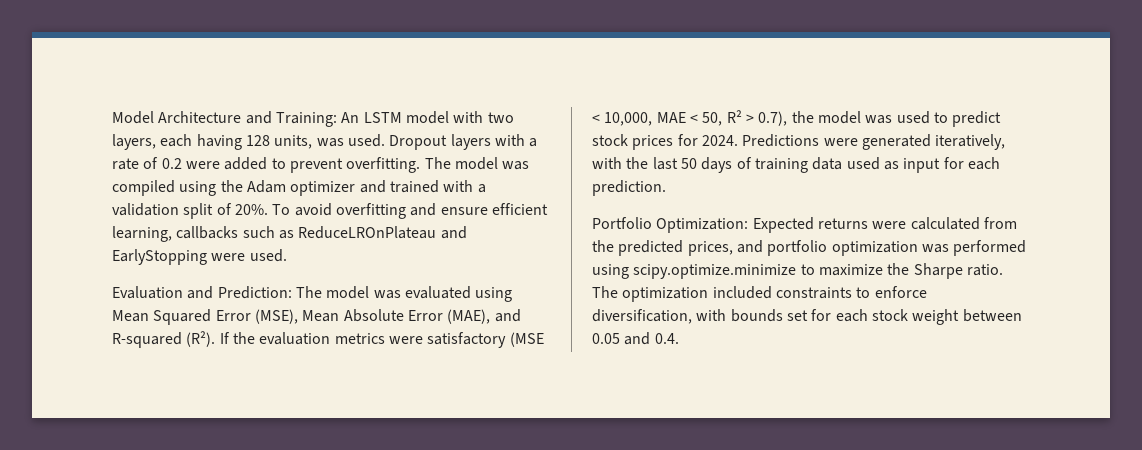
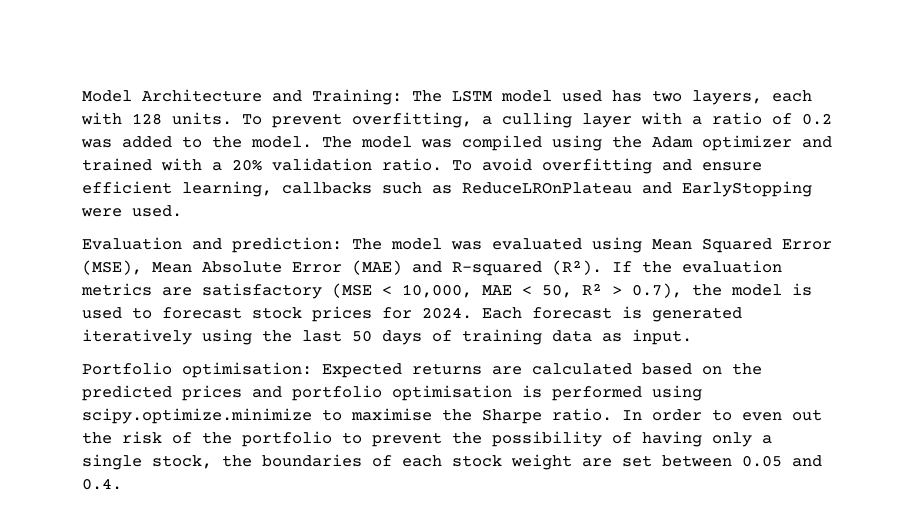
- Model Architecture and Training: An LSTM model with two layers, each having 128 units, was used. Dropout layers with a rate of 0.2 were added to prevent overfitting.
+ Model Architecture and Training: The LSTM model used has two layers, each with 128 units. To prevent overfitting, a culling layer with a ratio of 0.2 was added to the model.
- The model was compiled using the Adam optimizer and trained with a validation split of 20%.
+ The model was compiled using the Adam optimizer and trained with a 20% validation ratio.
- Evaluation and Prediction: The model was evaluated using Mean Squared Error (MSE), Mean Absolute Error (MAE), and R-squared (R²). If the evaluation metrics were satisfactory (MSE < 10,000, MAE < 50, R² > 0.7), the model was used to predict stock prices for 2024.
+ Evaluation and prediction: The model was evaluated using Mean Squared Error (MSE), Mean Absolute Error (MAE) and R-squared (R²). If the evaluation metrics are satisfactory (MSE < 10,000, MAE < 50, R² > 0.7), the model is used to forecast stock prices for 2024.
- Predictions were generated iteratively, with the last 50 days of training data used as input for each prediction.
+ Each forecast is generated iteratively using the last 50 days of training data as input.
- Portfolio Optimization: Expected returns were calculated from the predicted prices, and portfolio optimization was performed using scipy.optimize.minimize to maximize the Sharpe ratio.
+ Portfolio optimisation: Expected returns are calculated based on the predicted prices and portfolio optimisation is performed using scipy.optimize.minimize to maximise the Sharpe ratio.
- The optimization included constraints to enforce diversification, with bounds set for each stock weight between 0.05 and 0.4.
+ In order to even out the risk of the portfolio to prevent the possibility of having only a single stock, the boundaries of each stock weight are set between 0.05 and 0.4.

